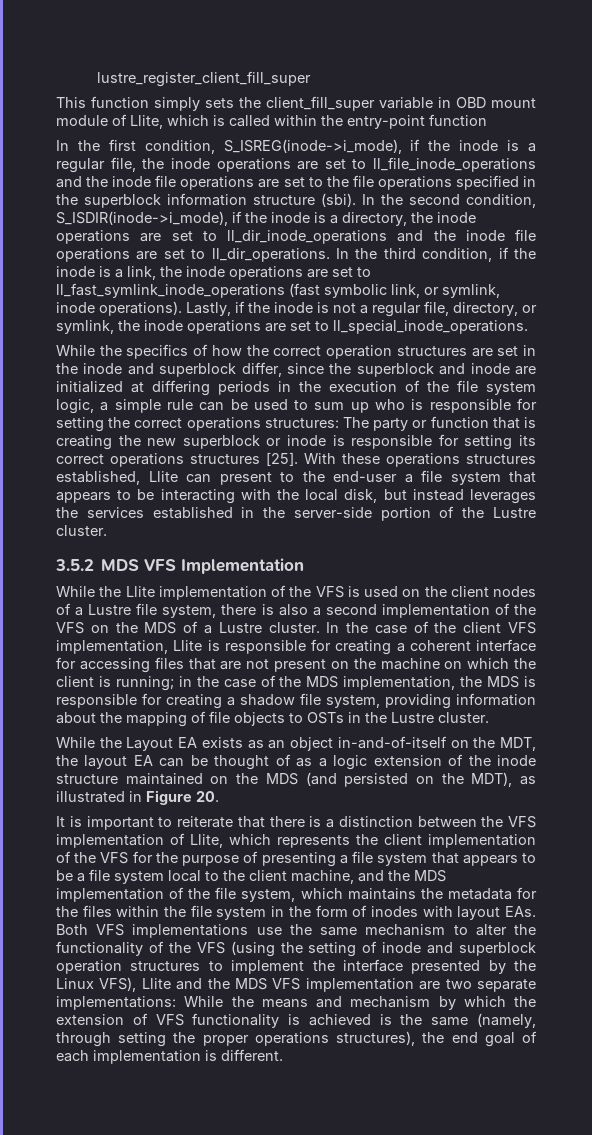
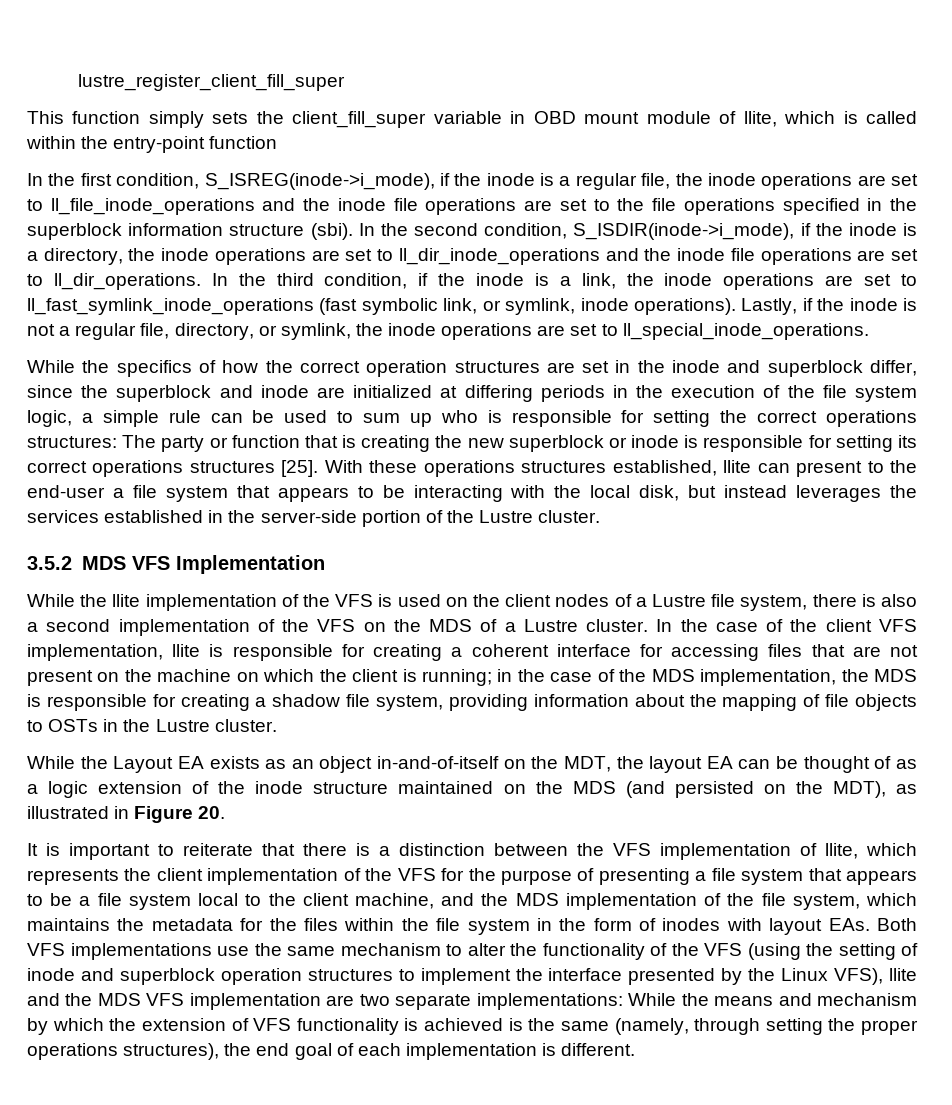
- This function simply sets the client_fill_super variable in OBD mount module of Llite, which is called within the entry-point function
+ This function simply sets the client_fill_super variable in OBD mount module of llite, which is called within the entry-point function
- With these operations structures established, Llite can present to the end-user a file system that appears to be interacting with the local disk, but instead leverages the services established in the server-side portion of the Lustre cluster.
+ With these operations structures established, llite can present to the end-user a file system that appears to be interacting with the local disk, but instead leverages the services established in the server-side portion of the Lustre cluster.
- While the Llite implementation of the VFS is used on the client nodes of a Lustre file system, there is also a second implementation of the VFS on the MDS of a Lustre cluster.
+ While the llite implementation of the VFS is used on the client nodes of a Lustre file system, there is also a second implementation of the VFS on the MDS of a Lustre cluster.
- In the case of the client VFS implementation, Llite is responsible for creating a coherent interface for accessing files that are not present on the machine on which the client is running;
+ In the case of the client VFS implementation, llite is responsible for creating a coherent interface for accessing files that are not present on the machine on which the client is running;
- It is important to reiterate that there is a distinction between the VFS implementation of Llite, which represents the client implementation of the VFS for the purpose of presenting a file system that appears to be a file system local to the client machine, and the MDS implementation of the file system, which maintains the metadata for the files within the file system in the form of inodes with layout EAs. Both VFS implementations use the same mechanism to alter the functionality of the VFS (using the setting of inode and superblock operation structures to implement the interface presented by the Linux VFS), Llite and the MDS VFS implementation are two separate implementations:
+ It is important to reiterate that there is a distinction between the VFS implementation of llite, which represents the client implementation of the VFS for the purpose of presenting a file system that appears to be a file system local to the client machine, and the MDS implementation of the file system, which maintains the metadata for the files within the file system in the form of inodes with layout EAs. Both VFS implementations use the same mechanism to alter the functionality of the VFS (using the setting of inode and superblock operation structures to implement the interface presented by the Linux VFS), llite and the MDS VFS implementation are two separate implementations:

